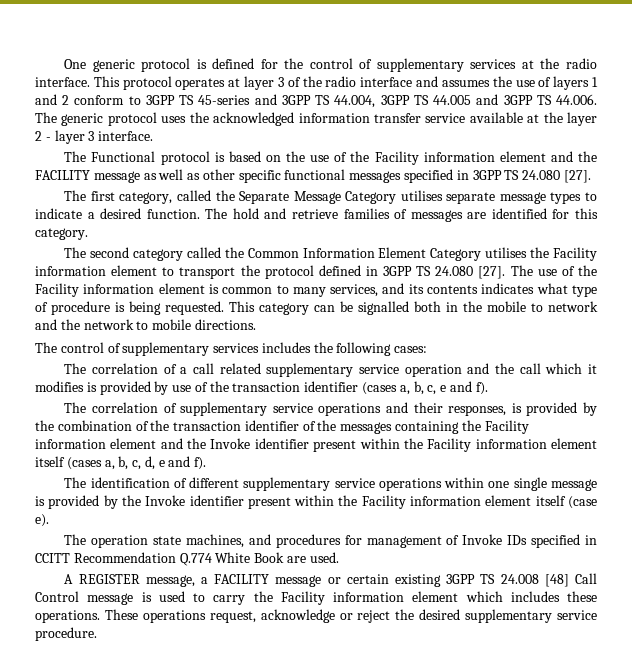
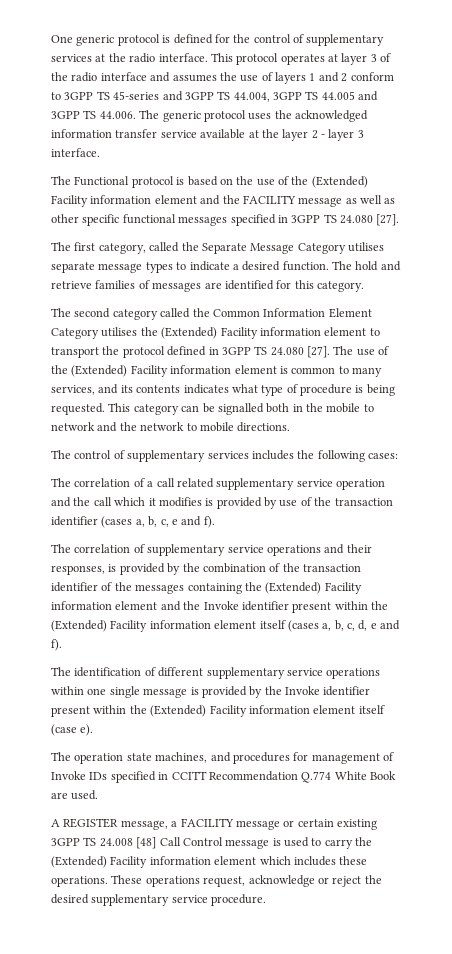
- The Functional protocol is based on the use of the Facility information element and the FACILITY message as well as other specific functional messages specified in 3GPP TS 24.080 [27].
+ The Functional protocol is based on the use of the (Extended) Facility information element and the FACILITY message as well as other specific functional messages specified in 3GPP TS 24.080 [27].
- The second category called the Common Information Element Category utilises the Facility information element to transport the protocol defined in 3GPP TS 24.080 [27].
+ The second category called the Common Information Element Category utilises the (Extended) Facility information element to transport the protocol defined in 3GPP TS 24.080 [27].
- The use of the Facility information element is common to many services, and its contents indicates what type of procedure is being requested.
+ The use of the (Extended) Facility information element is common to many services, and its contents indicates what type of procedure is being requested.
- The correlation of supplementary service operations and their responses, is provided by the combination of the transaction identifier of the messages containing the Facility information element and the Invoke identifier present within the Facility information element itself (cases a, b, c, d, e and f).
+ The correlation of supplementary service operations and their responses, is provided by the combination of the transaction identifier of the messages containing the (Extended) Facility information element and the Invoke identifier present within the (Extended) Facility information element itself (cases a, b, c, d, e and f).
- The identification of different supplementary service operations within one single message is provided by the Invoke identifier present within the Facility information element itself (case e).
+ The identification of different supplementary service operations within one single message is provided by the Invoke identifier present within the (Extended) Facility information element itself (case e).
- A REGISTER message, a FACILITY message or certain existing 3GPP TS 24.008 [48] Call Control message is used to carry the Facility information element which includes these operations.
+ A REGISTER message, a FACILITY message or certain existing 3GPP TS 24.008 [48] Call Control message is used to carry the (Extended) Facility information element which includes these operations.

